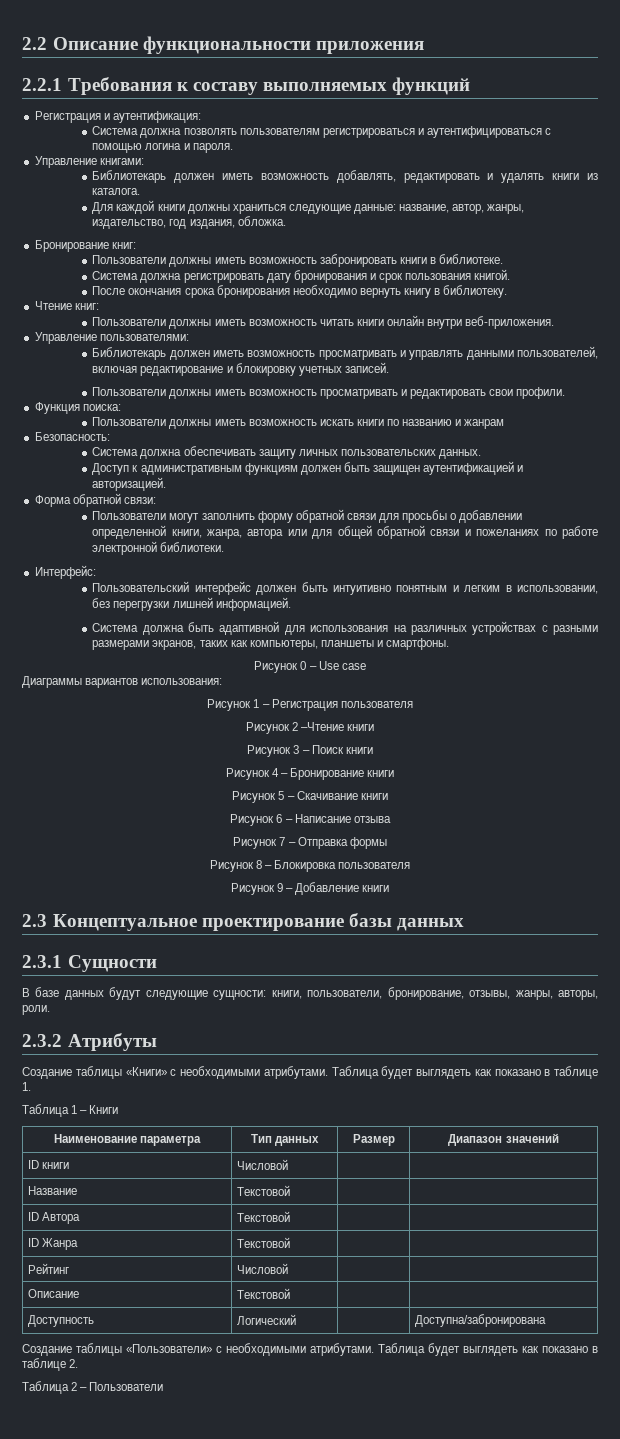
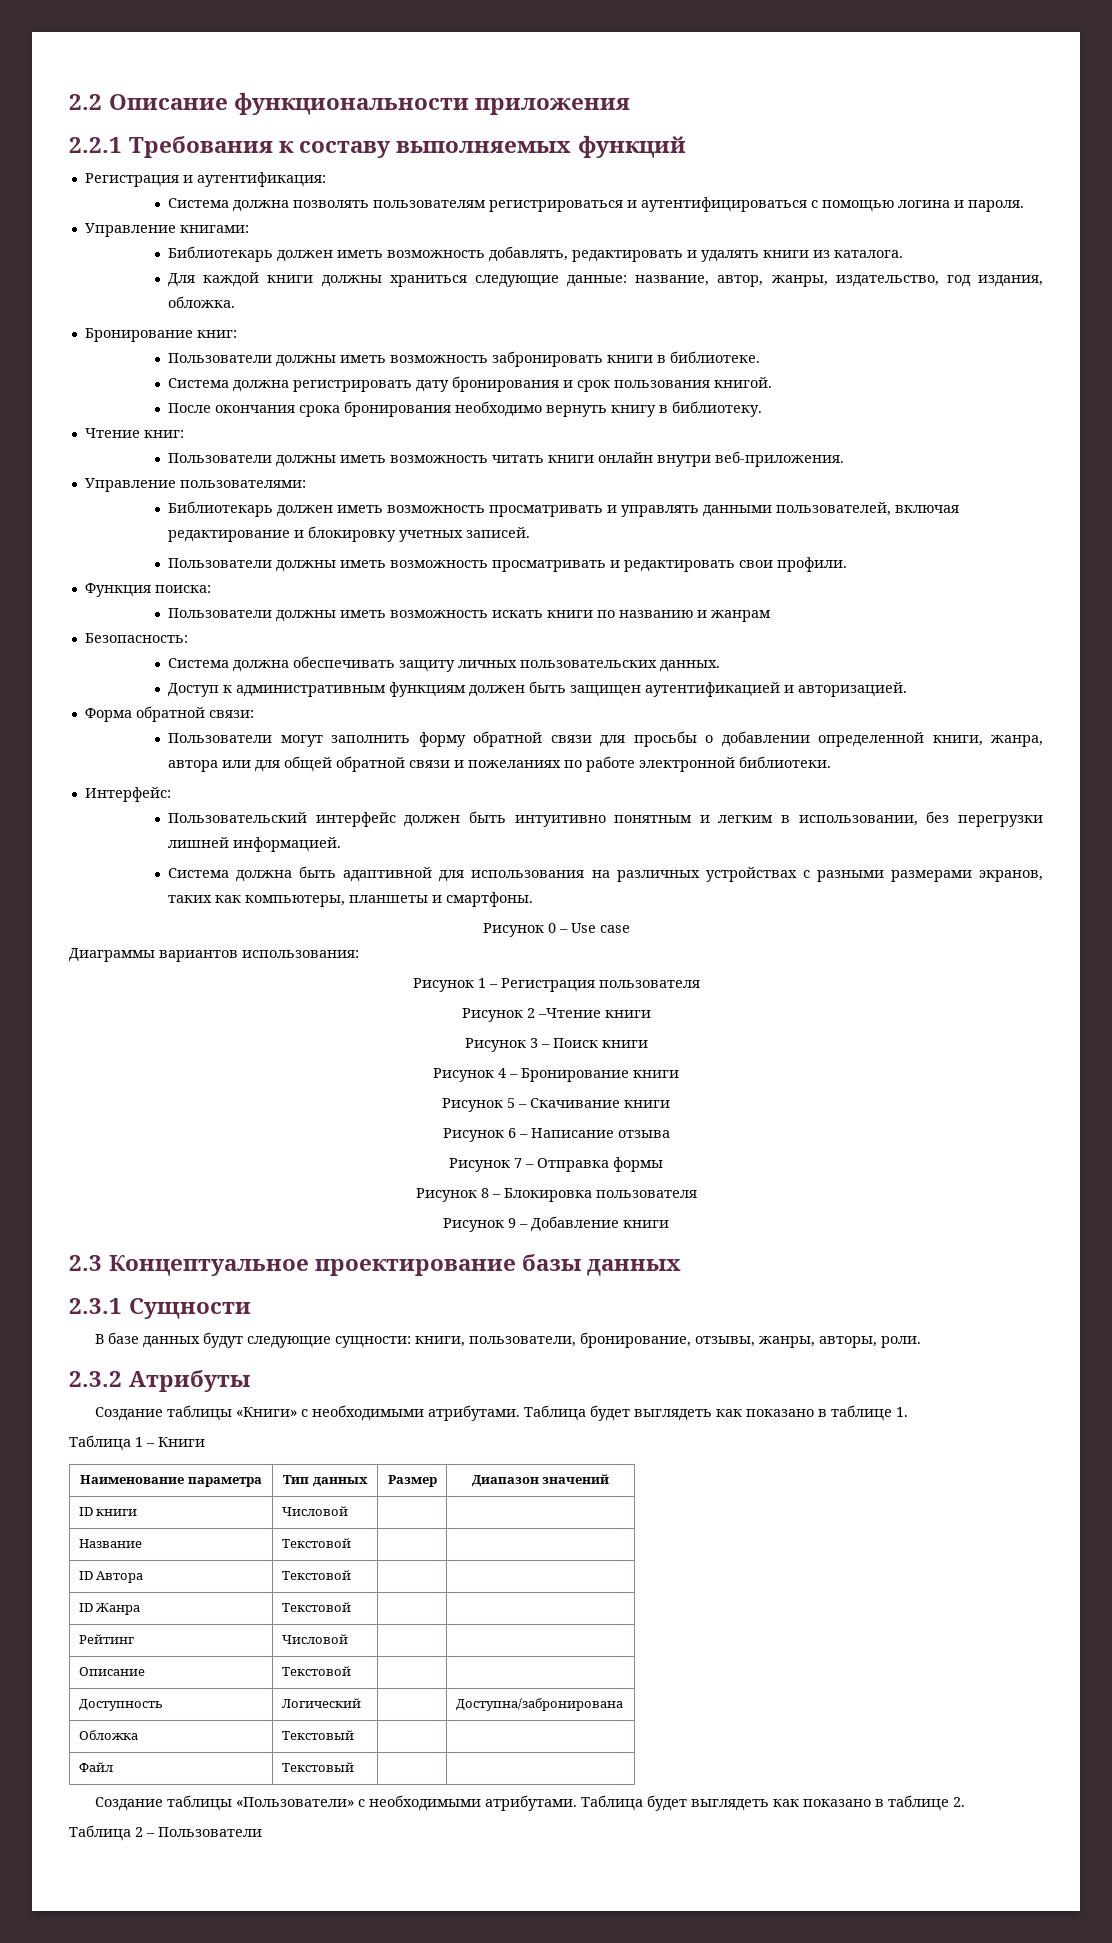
+ Обложка | Текстовый | |
+ Файл | Текстовый | |

